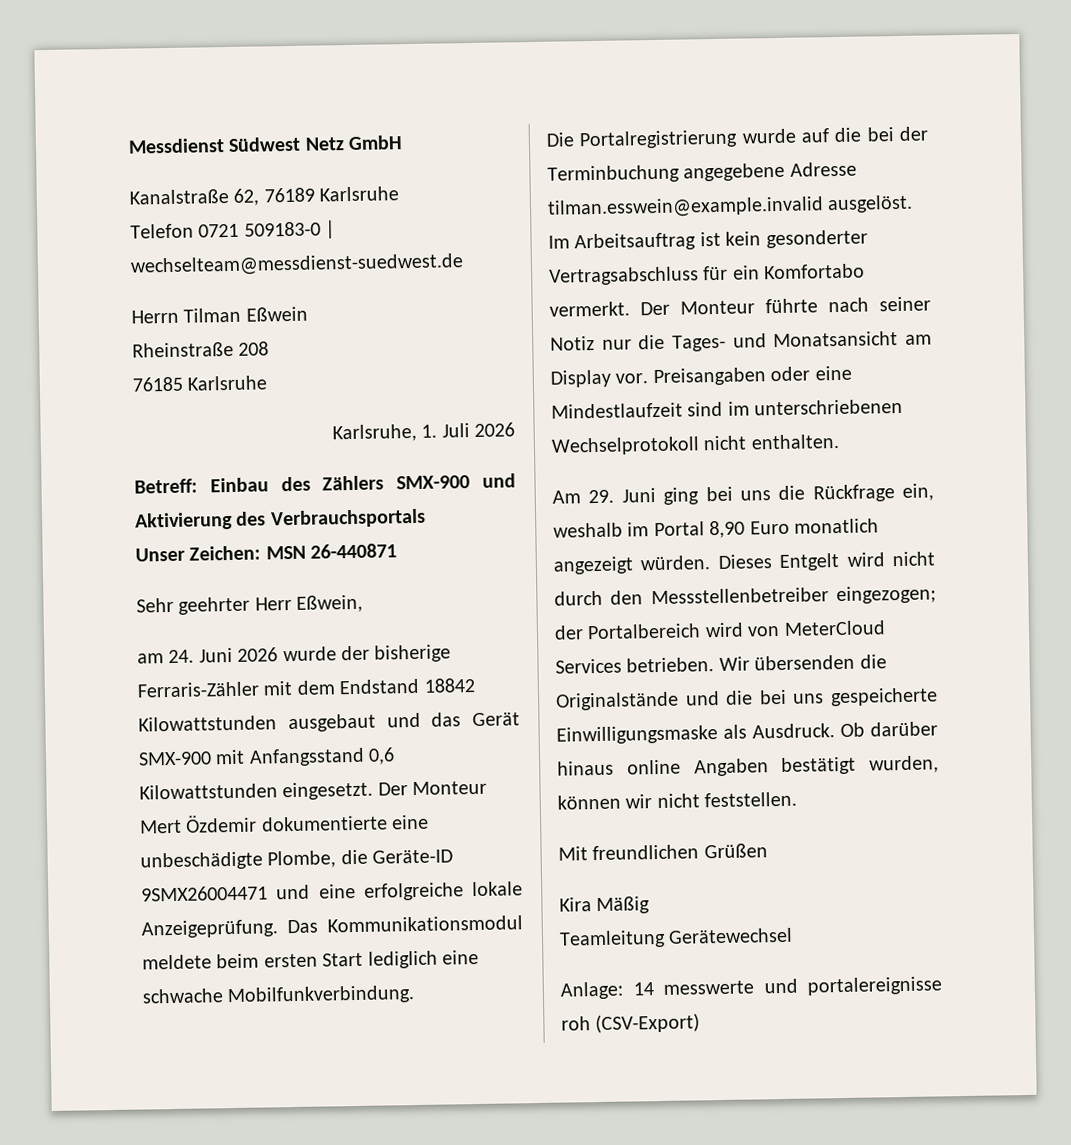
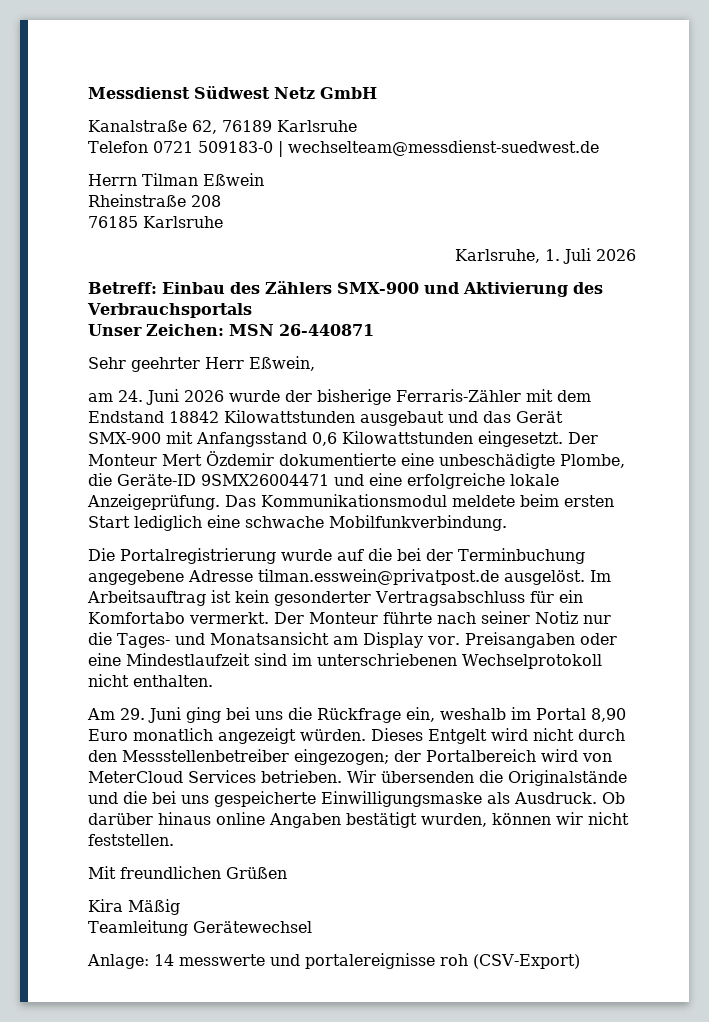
- Die Portalregistrierung wurde auf die bei der Terminbuchung angegebene Adresse tilman.esswein@example.invalid ausgelöst.
+ Die Portalregistrierung wurde auf die bei der Terminbuchung angegebene Adresse tilman.esswein@privatpost.de ausgelöst.

